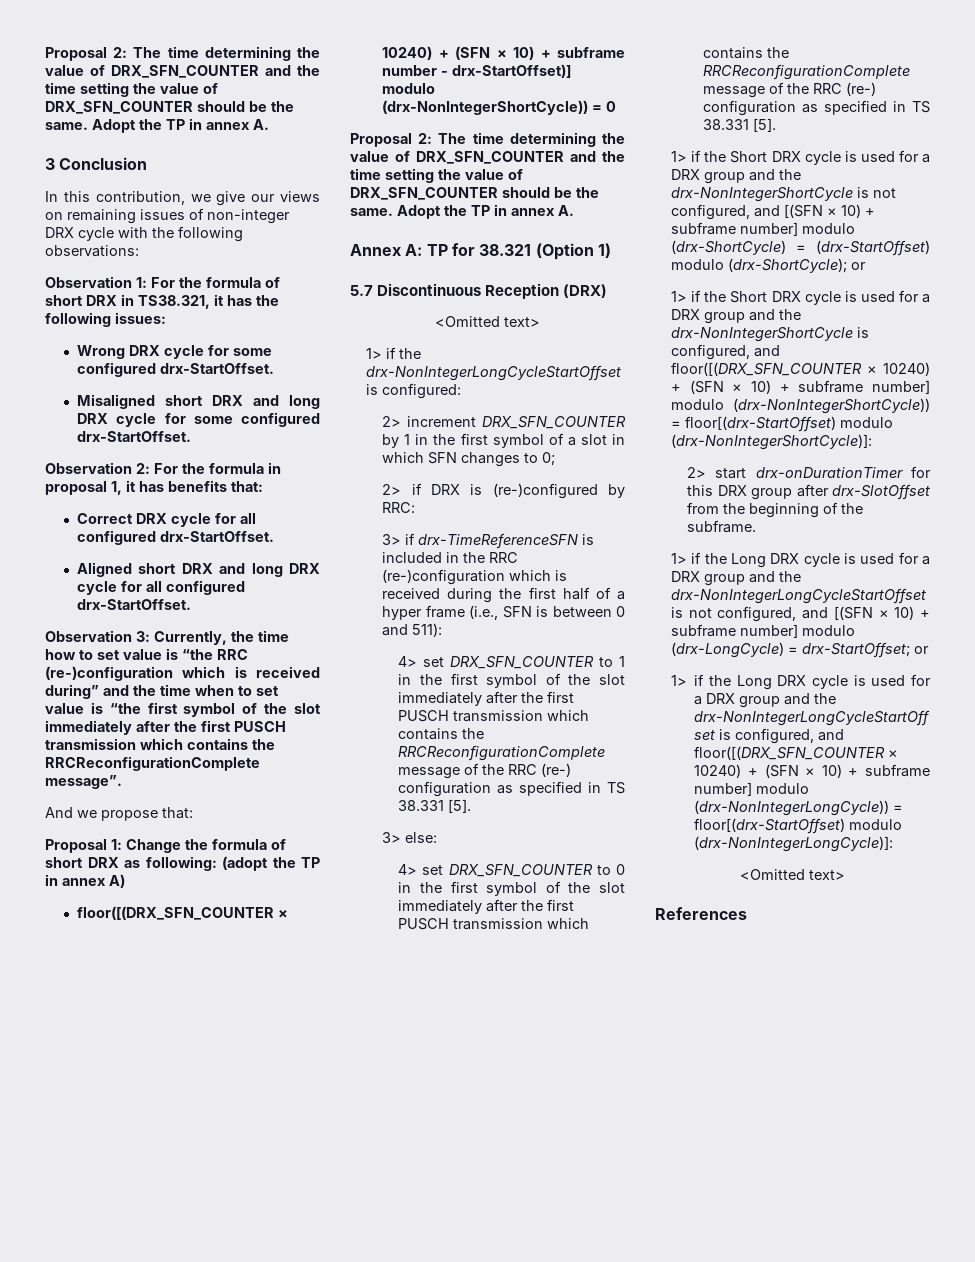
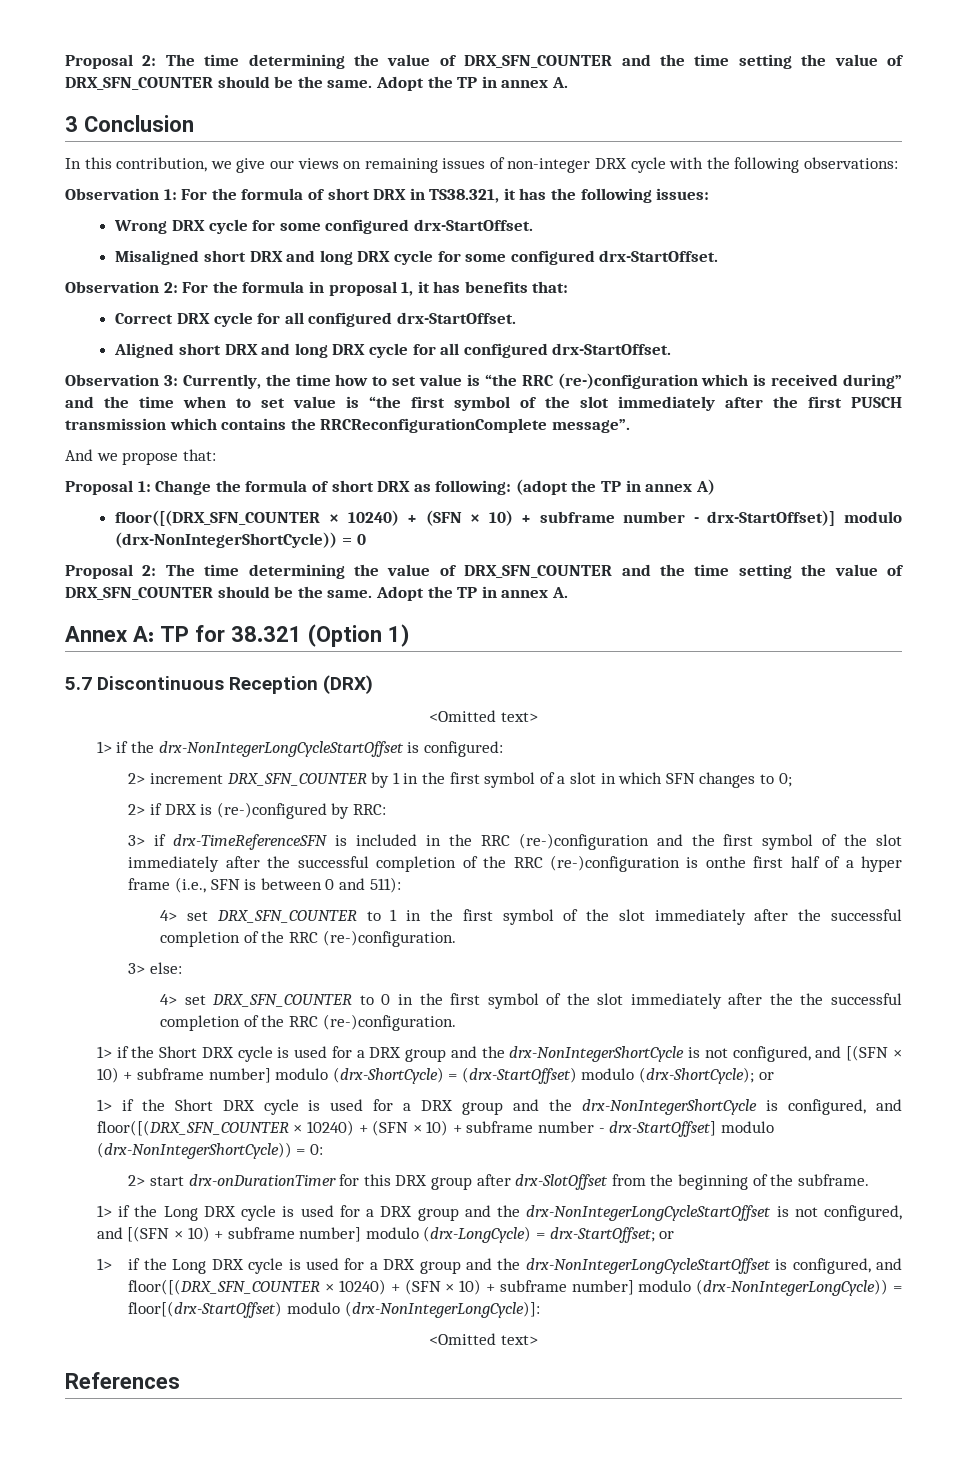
- 3> if drx-TimeReferenceSFN is included in the RRC (re-)configuration which is received during the first half of a hyper frame (i.e., SFN is between 0 and 511):
+ 3> if drx-TimeReferenceSFN is included in the RRC (re-)configuration and the first symbol of the slot immediately after the successful completion of the RRC (re-)configuration is onthe first half of a hyper frame (i.e., SFN is between 0 and 511):
- 4> set DRX_SFN_COUNTER to 1 in the first symbol of the slot immediately after the first PUSCH transmission which contains the RRCReconfigurationComplete message of the RRC (re-) configuration as specified in TS 38.331 [5].
+ 4> set DRX_SFN_COUNTER to 1 in the first symbol of the slot immediately after the successful completion of the RRC (re-)configuration.
- 4> set DRX_SFN_COUNTER to 0 in the first symbol of the slot immediately after the first PUSCH transmission which contains the RRCReconfigurationComplete message of the RRC (re-) configuration as specified in TS 38.331 [5].
+ 4> set DRX_SFN_COUNTER to 0 in the first symbol of the slot immediately after the the successful completion of the RRC (re-)configuration.
- 1> if the Short DRX cycle is used for a DRX group and the drx-NonIntegerShortCycle is configured, and floor([(DRX_SFN_COUNTER × 10240) + (SFN × 10) + subframe number] modulo (drx-NonIntegerShortCycle)) = floor[(drx-StartOffset) modulo (drx-NonIntegerShortCycle)]:
+ 1> if the Short DRX cycle is used for a DRX group and the drx-NonIntegerShortCycle is configured, and floor([(DRX_SFN_COUNTER × 10240) + (SFN × 10) + subframe number - drx-StartOffset] modulo (drx-NonIntegerShortCycle)) = 0:

